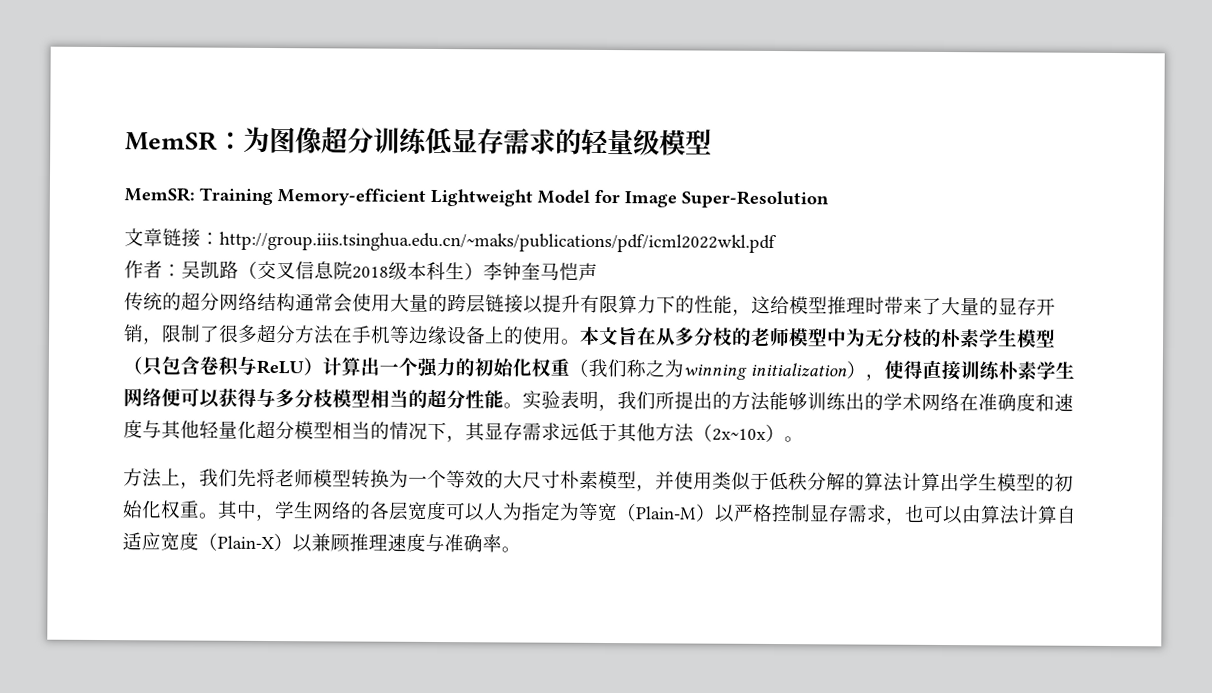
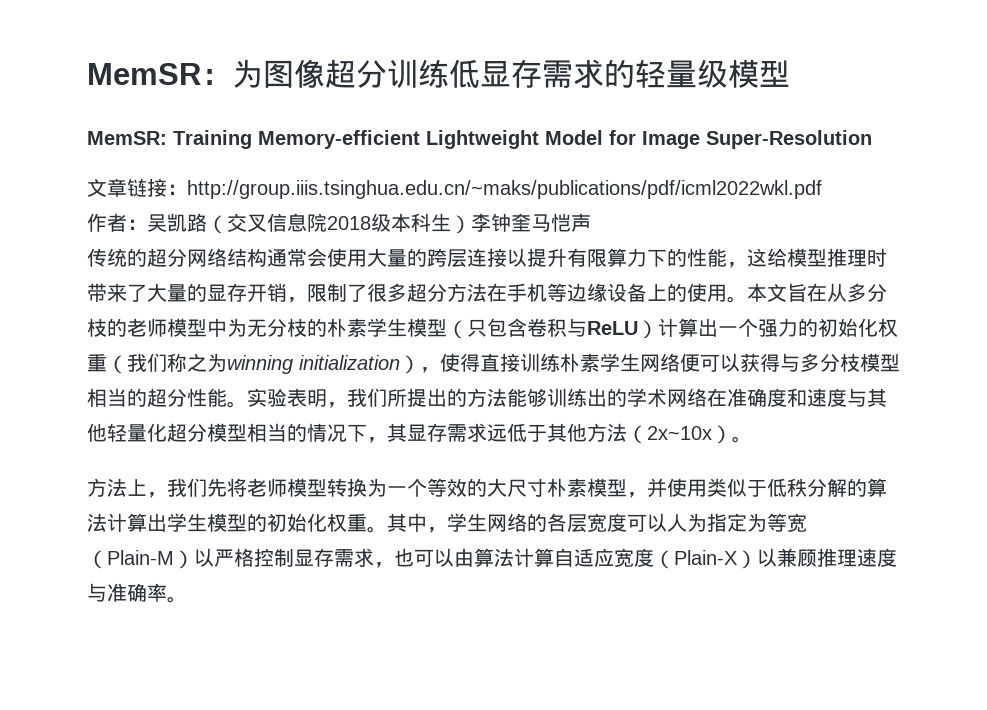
- 传统的超分网络结构通常会使用大量的跨层链接以提升有限算力下的性能，这给模型推理时带来了大量的显存开销，限制了很多超分方法在手机等边缘设备上的使用。
+ 传统的超分网络结构通常会使用大量的跨层连接以提升有限算力下的性能，这给模型推理时带来了大量的显存开销，限制了很多超分方法在手机等边缘设备上的使用。

